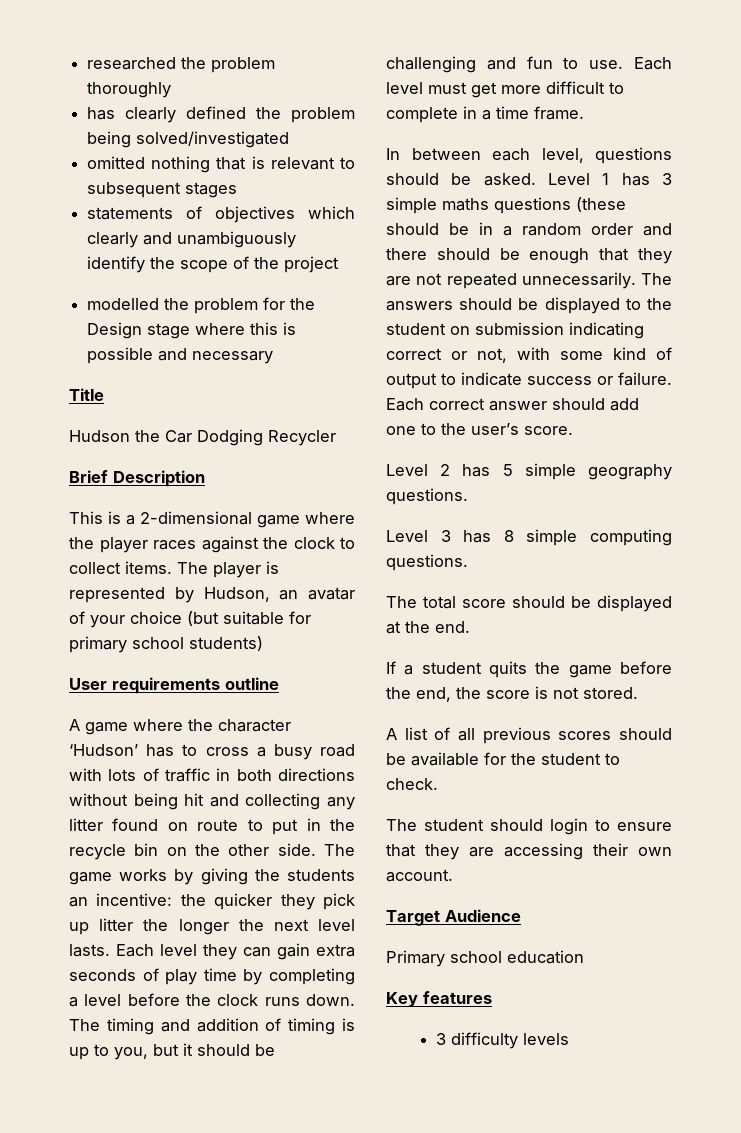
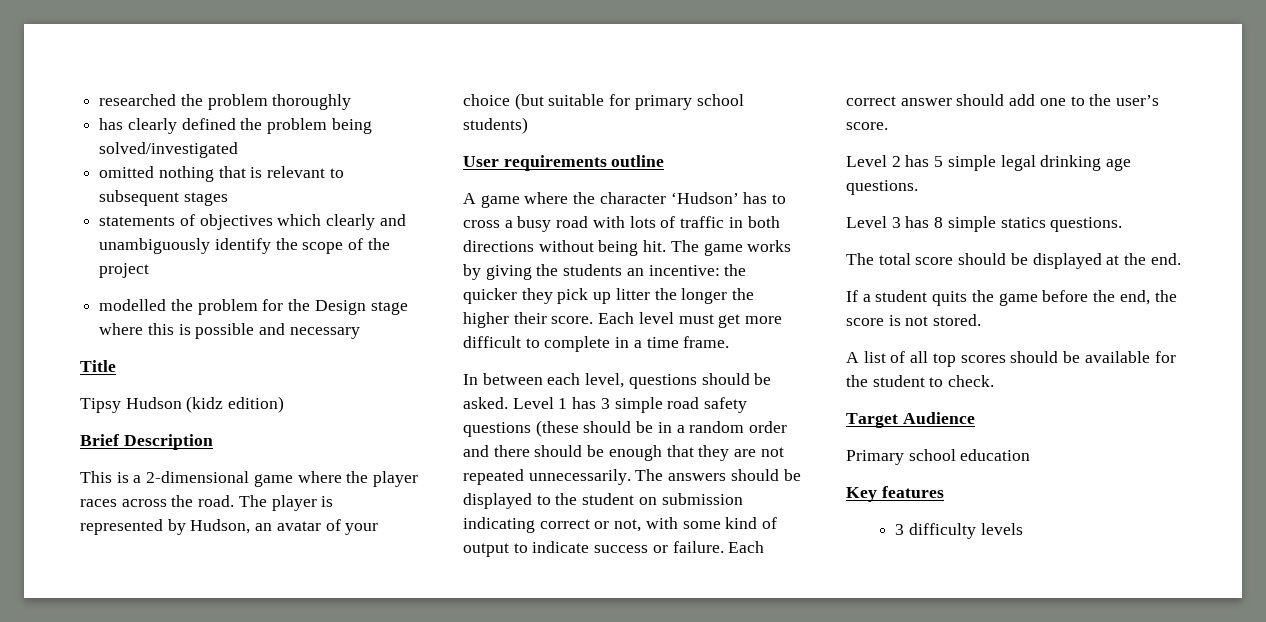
- Hudson the Car Dodging Recycler
+ Tipsy Hudson (kidz edition)
- This is a 2-dimensional game where the player races against the clock to collect items.
+ This is a 2-dimensional game where the player races across the road.
- A game where the character ‘Hudson’ has to cross a busy road with lots of traffic in both directions without being hit and collecting any litter found on route to put in the recycle bin on the other side.
+ A game where the character ‘Hudson’ has to cross a busy road with lots of traffic in both directions without being hit.
- The game works by giving the students an incentive: the quicker they pick up litter the longer the next level lasts. Each level they can gain extra seconds of play time by completing a level before the clock runs down. The timing and addition of timing is up to you, but it should be challenging and fun to use.
+ The game works by giving the students an incentive: the quicker they pick up litter the longer the higher their score.
- Level 1 has 3 simple maths questions (these should be in a random order and there should be enough that they are not repeated unnecessarily.
+ Level 1 has 3 simple road safety questions (these should be in a random order and there should be enough that they are not repeated unnecessarily.
- Level 2 has 5 simple geography questions.
+ Level 2 has 5 simple legal drinking age questions.
- Level 3 has 8 simple computing questions.
+ Level 3 has 8 simple statics questions.
- A list of all previous scores should be available for the student to check.
+ A list of all top scores should be available for the student to check.
- The student should login to ensure that they are accessing their own account.

